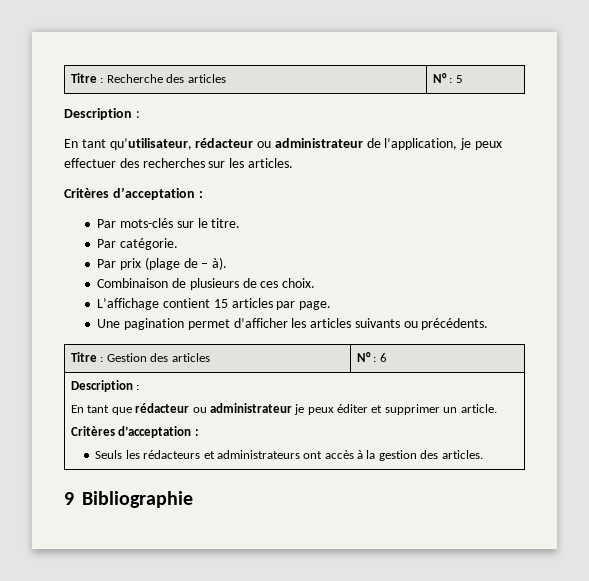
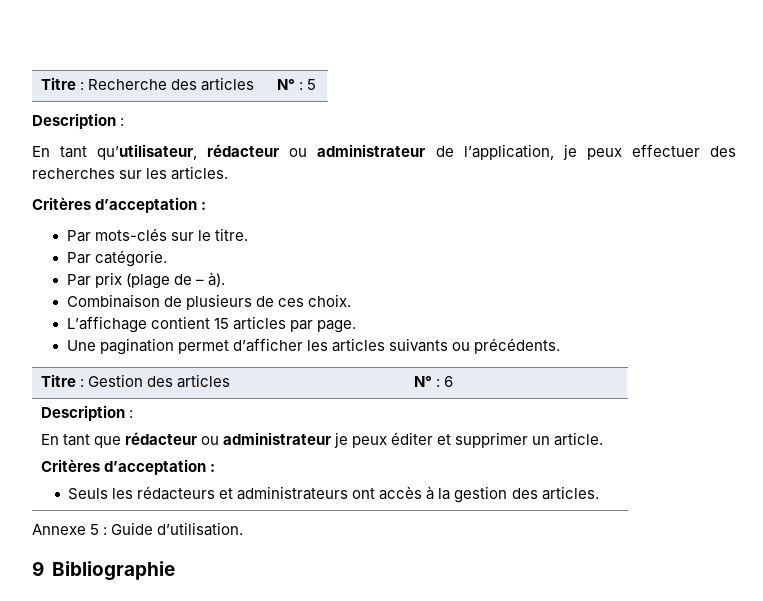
+ Annexe 5 : Guide d’utilisation.

